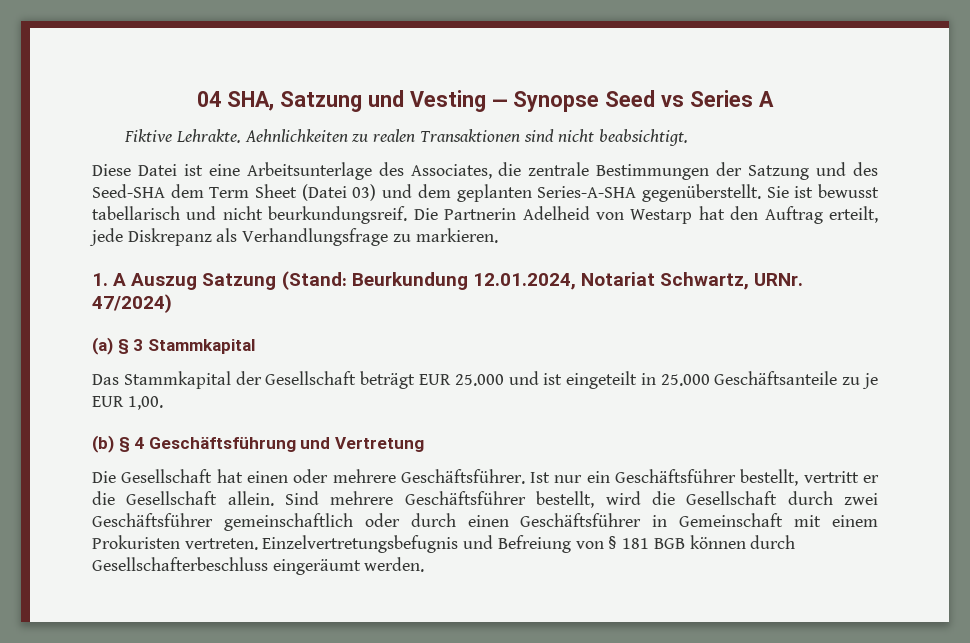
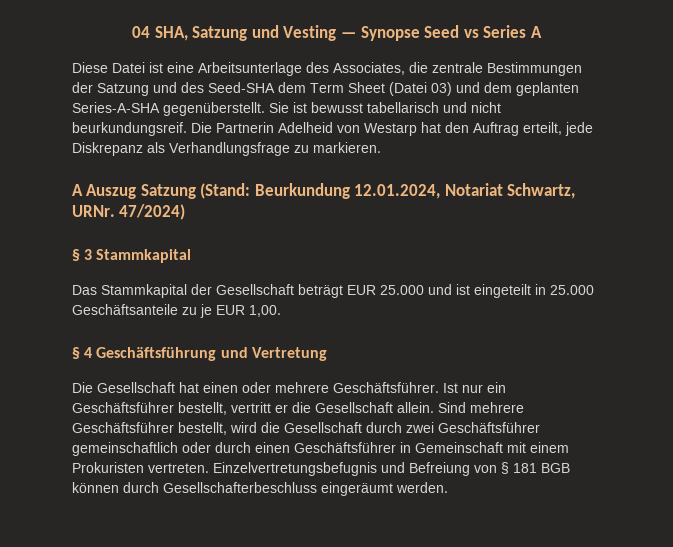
- Fiktive Lehrakte. Aehnlichkeiten zu realen Transaktionen sind nicht beabsichtigt.
- 1. A Auszug Satzung (Stand: Beurkundung 12.01.2024, Notariat Schwartz, URNr.
+ A Auszug Satzung (Stand: Beurkundung 12.01.2024, Notariat Schwartz, URNr.
- (a) § 3 Stammkapital
+ § 3 Stammkapital
- (b) § 4 Geschäftsführung und Vertretung
+ § 4 Geschäftsführung und Vertretung

